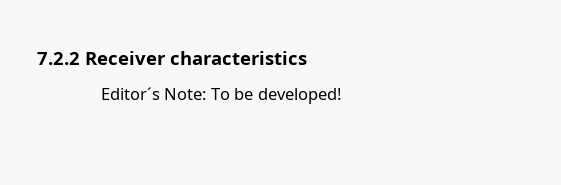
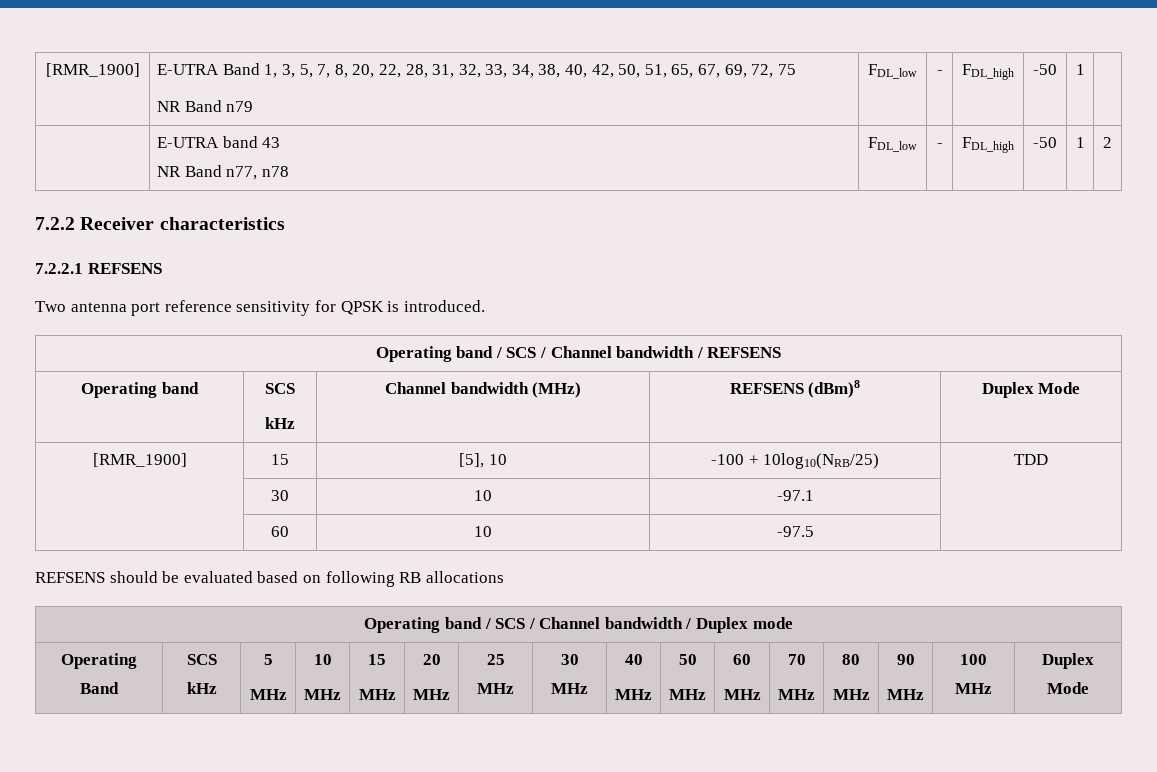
+ [RMR_1900] | E-UTRA Band 1, 3, 5, 7, 8, 20, 22, 28, 31, 32, 33, 34, 38, 40, 42, 50, 51, 65, 67, 69, 72, 75
+ NR Band n79 | FDL_low | - | FDL_high | -50 | 1 |
+ | E-UTRA band 43
+ NR Band n77, n78 | FDL_low | - | FDL_high | -50 | 1 | 2
  7.2.2 Receiver characteristics
- Editor´s Note: To be developed!
+ 7.2.2.1 REFSENS
+ Two antenna port reference sensitivity for QPSK is introduced.
+ Operating band / SCS / Channel bandwidth / REFSENS
+ Operating band | SCS
+ kHz | Channel bandwidth (MHz) | REFSENS (dBm)8 | Duplex Mode
+ [RMR_1900] | 15 | [5], 10 | -100 + 10log10(NRB/25) | TDD
+ | 30 | 10 | -97.1 |
+ | 60 | 10 | -97.5 |
+ REFSENS should be evaluated based on following RB allocations
+ Operating band / SCS / Channel bandwidth / Duplex mode
+ Operating Band | SCS kHz | 5
+ MHz | 10
+ MHz | 15
+ MHz | 20
+ MHz | 25 MHz | 30 MHz | 40
+ MHz | 50
+ MHz | 60
+ MHz | 70
+ MHz | 80
+ MHz | 90
+ MHz | 100 MHz | Duplex Mode

